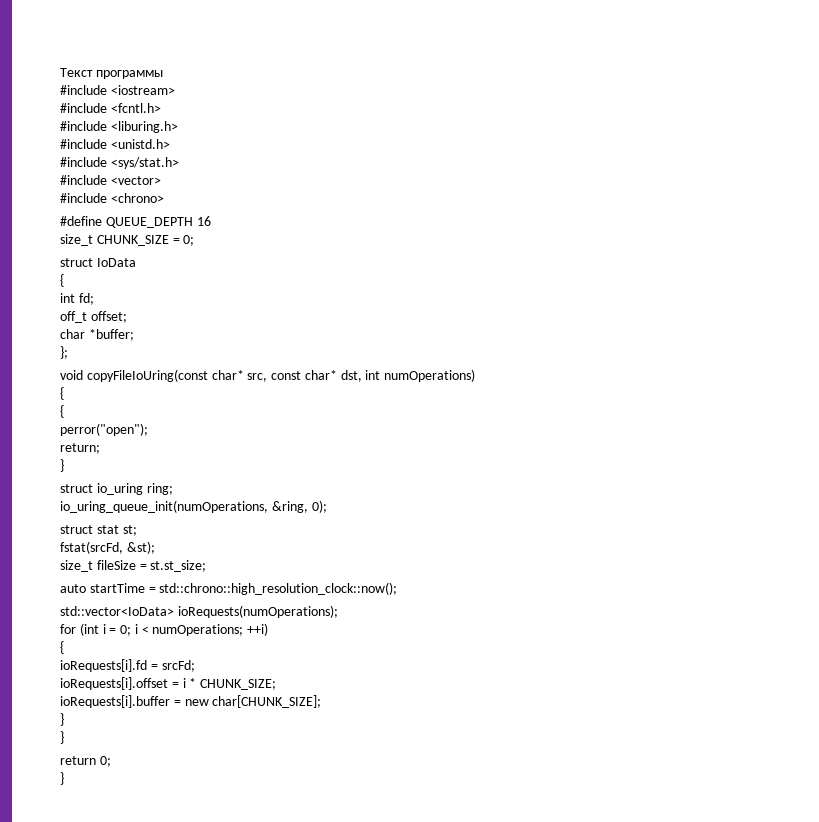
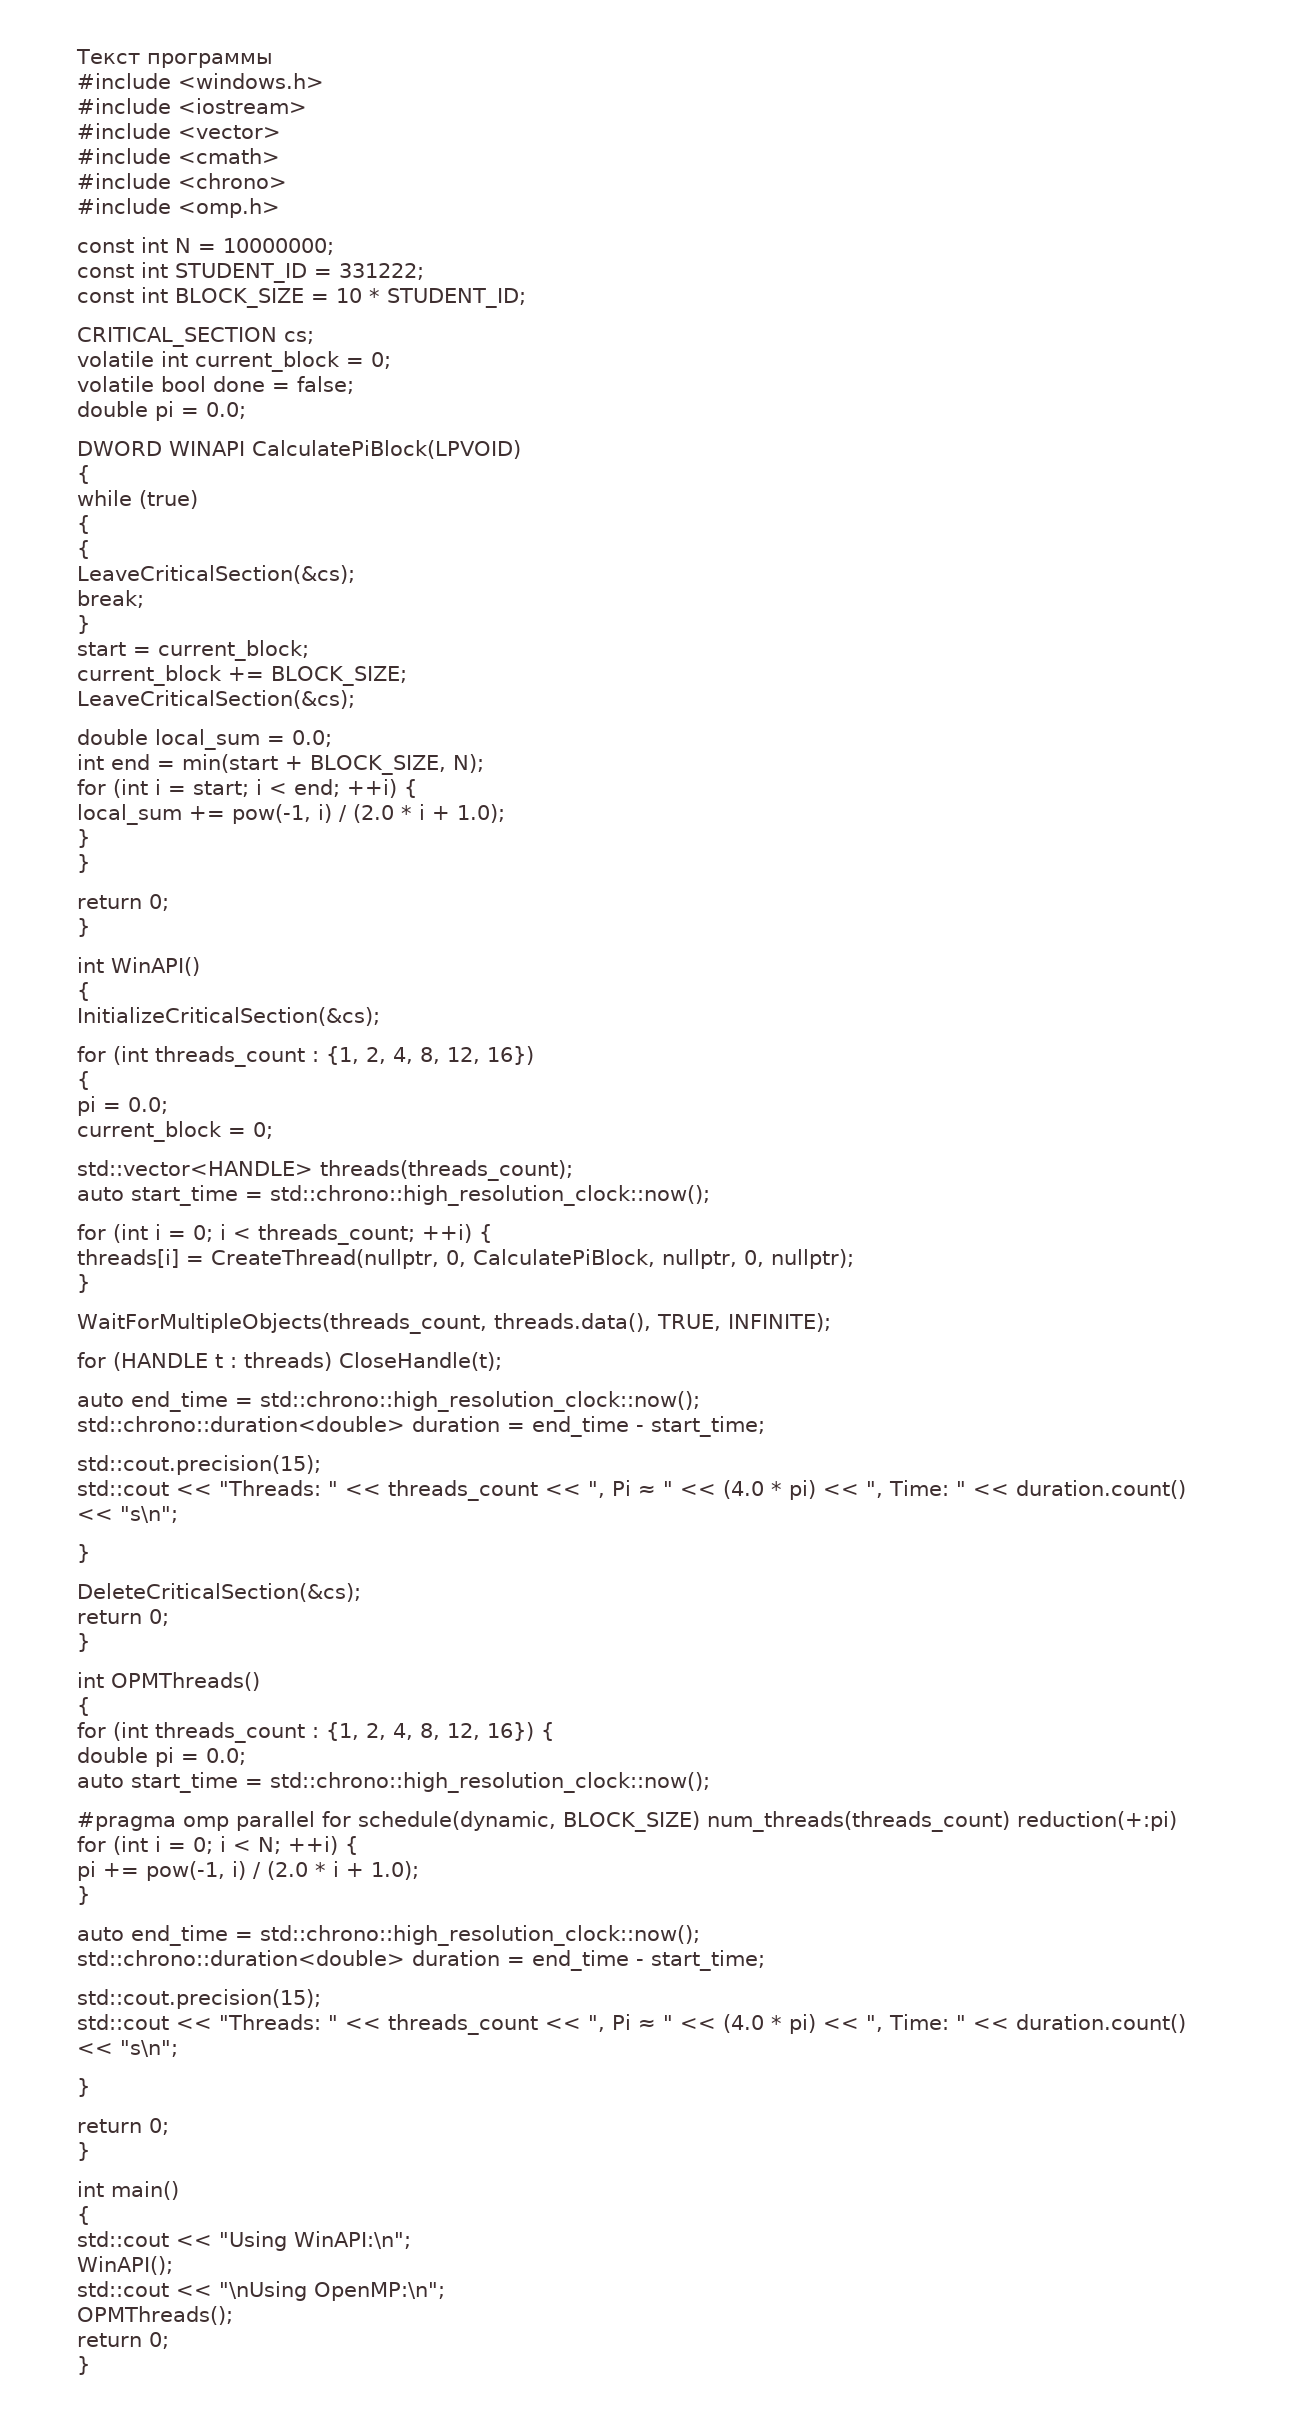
+ #include <windows.h>
- #include <fcntl.h>
- #include <liburing.h>
- #include <unistd.h>
- #include <sys/stat.h>
  #include <vector>
+ #include <cmath>
  #include <chrono>
- #define QUEUE_DEPTH 16
- size_t CHUNK_SIZE = 0;
- struct IoData
+ #include <omp.h>
+ const int N = 10000000;
+ const int STUDENT_ID = 331222;
+ const int BLOCK_SIZE = 10 * STUDENT_ID;
+ CRITICAL_SECTION cs;
+ volatile int current_block = 0;
+ volatile bool done = false;
+ double pi = 0.0;
+ DWORD WINAPI CalculatePiBlock(LPVOID)
  {
- int fd;
- off_t offset;
- char *buffer;
- };
- void copyFileIoUring(const char* src, const char* dst, int numOperations)
+ while (true)
  {
  {
- perror("open");
- return;
+ LeaveCriticalSection(&cs);
+ break;
  }
- struct io_uring ring;
- io_uring_queue_init(numOperations, &ring, 0);
- struct stat st;
- fstat(srcFd, &st);
- size_t fileSize = st.st_size;
- auto startTime = std::chrono::high_resolution_clock::now();
- std::vector<IoData> ioRequests(numOperations);
- for (int i = 0; i < numOperations; ++i)
- {
- ioRequests[i].fd = srcFd;
- ioRequests[i].offset = i * CHUNK_SIZE;
- ioRequests[i].buffer = new char[CHUNK_SIZE];
+ start = current_block;
+ current_block += BLOCK_SIZE;
+ LeaveCriticalSection(&cs);
+ double local_sum = 0.0;
+ int end = min(start + BLOCK_SIZE, N);
+ for (int i = start; i < end; ++i) {
+ local_sum += pow(-1, i) / (2.0 * i + 1.0);
+ int WinAPI()
+ {
+ InitializeCriticalSection(&cs);
+ for (int threads_count : {1, 2, 4, 8, 12, 16})
+ {
+ pi = 0.0;
+ current_block = 0;
+ std::vector<HANDLE> threads(threads_count);
+ auto start_time = std::chrono::high_resolution_clock::now();
+ for (int i = 0; i < threads_count; ++i) {
+ threads[i] = CreateThread(nullptr, 0, CalculatePiBlock, nullptr, 0, nullptr);
+ }
+ WaitForMultipleObjects(threads_count, threads.data(), TRUE, INFINITE);
+ for (HANDLE t : threads) CloseHandle(t);
+ auto end_time = std::chrono::high_resolution_clock::now();
+ std::chrono::duration<double> duration = end_time - start_time;
+ std::cout.precision(15);
+ std::cout << "Threads: " << threads_count << ", Pi ≈ " << (4.0 * pi) << ", Time: " << duration.count() << "s\n";
+ }
+ DeleteCriticalSection(&cs);
+ return 0;
+ }
+ int OPMThreads()
+ {
+ for (int threads_count : {1, 2, 4, 8, 12, 16}) {
+ double pi = 0.0;
+ auto start_time = std::chrono::high_resolution_clock::now();
+ #pragma omp parallel for schedule(dynamic, BLOCK_SIZE) num_threads(threads_count) reduction(+:pi)
+ for (int i = 0; i < N; ++i) {
+ pi += pow(-1, i) / (2.0 * i + 1.0);
+ }
+ auto end_time = std::chrono::high_resolution_clock::now();
+ std::chrono::duration<double> duration = end_time - start_time;
+ std::cout.precision(15);
+ std::cout << "Threads: " << threads_count << ", Pi ≈ " << (4.0 * pi) << ", Time: " << duration.count() << "s\n";
+ }
+ return 0;
+ }
+ int main()
+ {
+ std::cout << "Using WinAPI:\n";
+ WinAPI();
+ std::cout << "\nUsing OpenMP:\n";
+ OPMThreads();
+ return 0;
+ }

